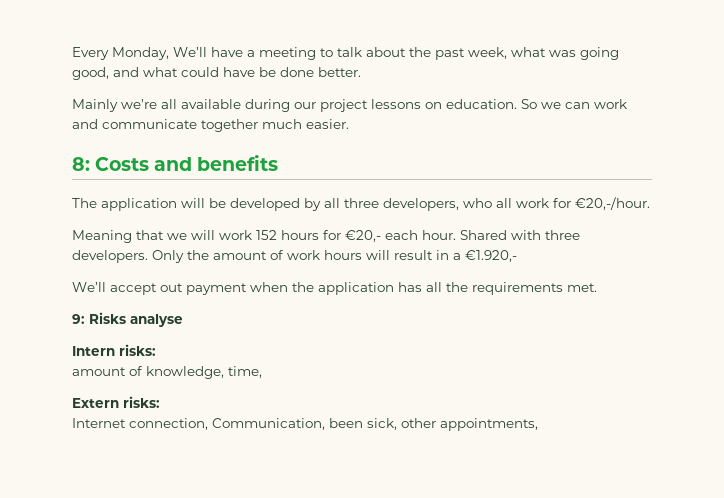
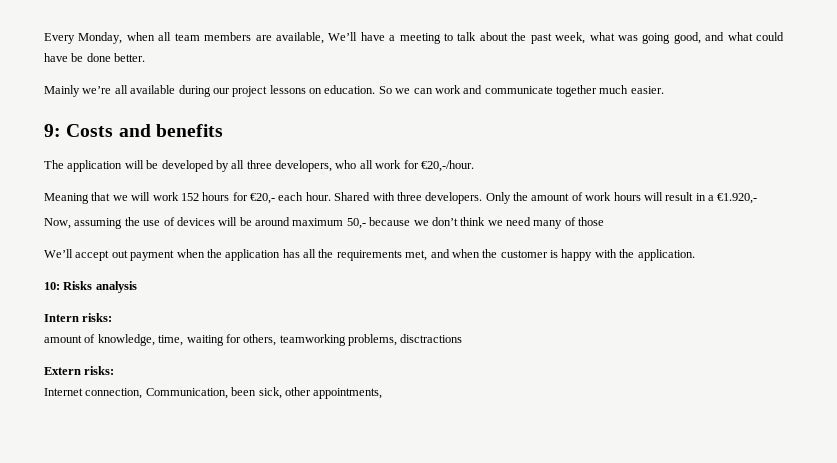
- Every Monday, We’ll have a meeting to talk about the past week, what was going good, and what could have be done better.
+ Every Monday, when all team members are available, We’ll have a meeting to talk about the past week, what was going good, and what could have be done better.
- 8: Costs and benefits
+ 9: Costs and benefits
+ Now, assuming the use of devices will be around maximum 50,- because we don’t think we need many of those
- We’ll accept out payment when the application has all the requirements met.
- 9: Risks analyse
+ We’ll accept out payment when the application has all the requirements met, and when the customer is happy with the application.
+ 10: Risks analysis
- amount of knowledge, time,
+ amount of knowledge, time, waiting for others, teamworking problems, disctractions

